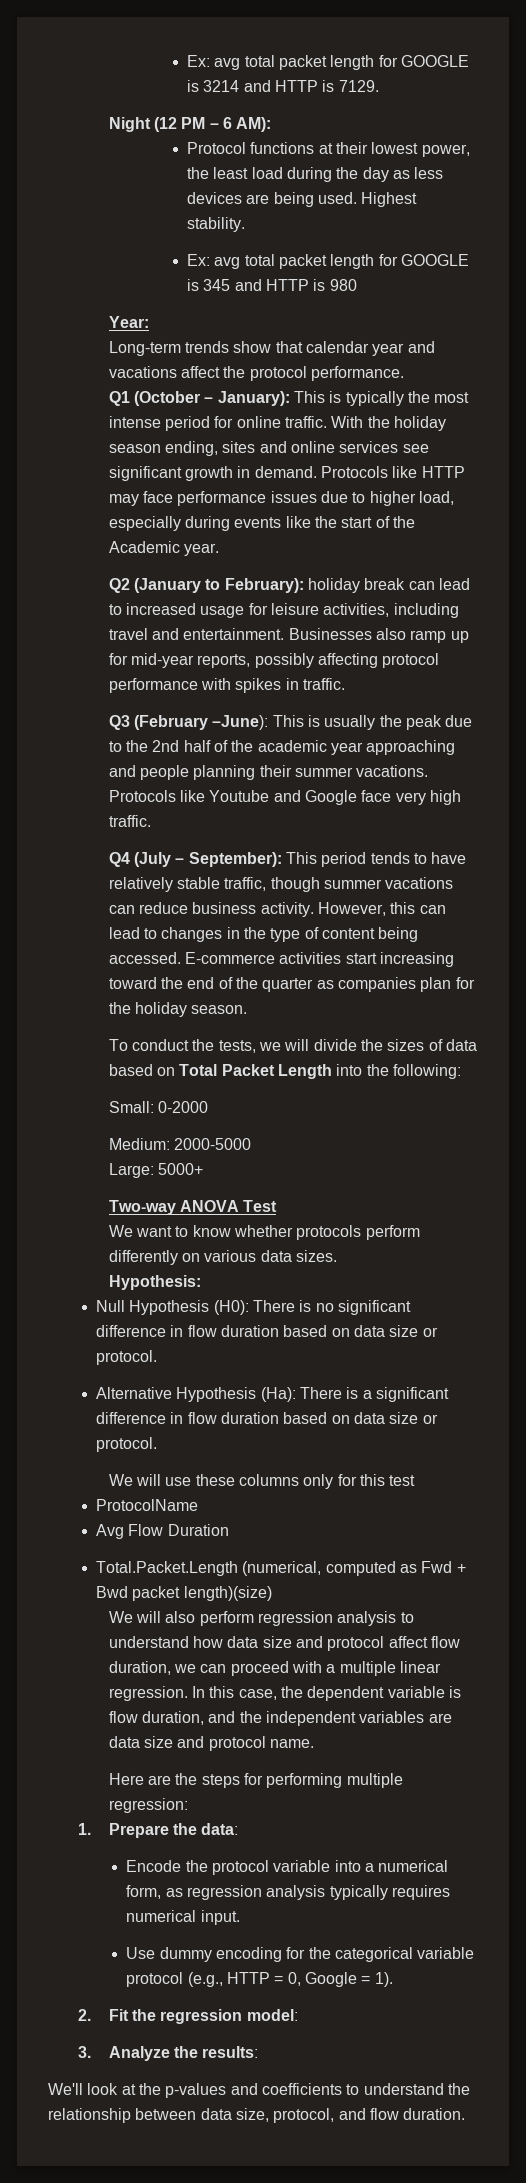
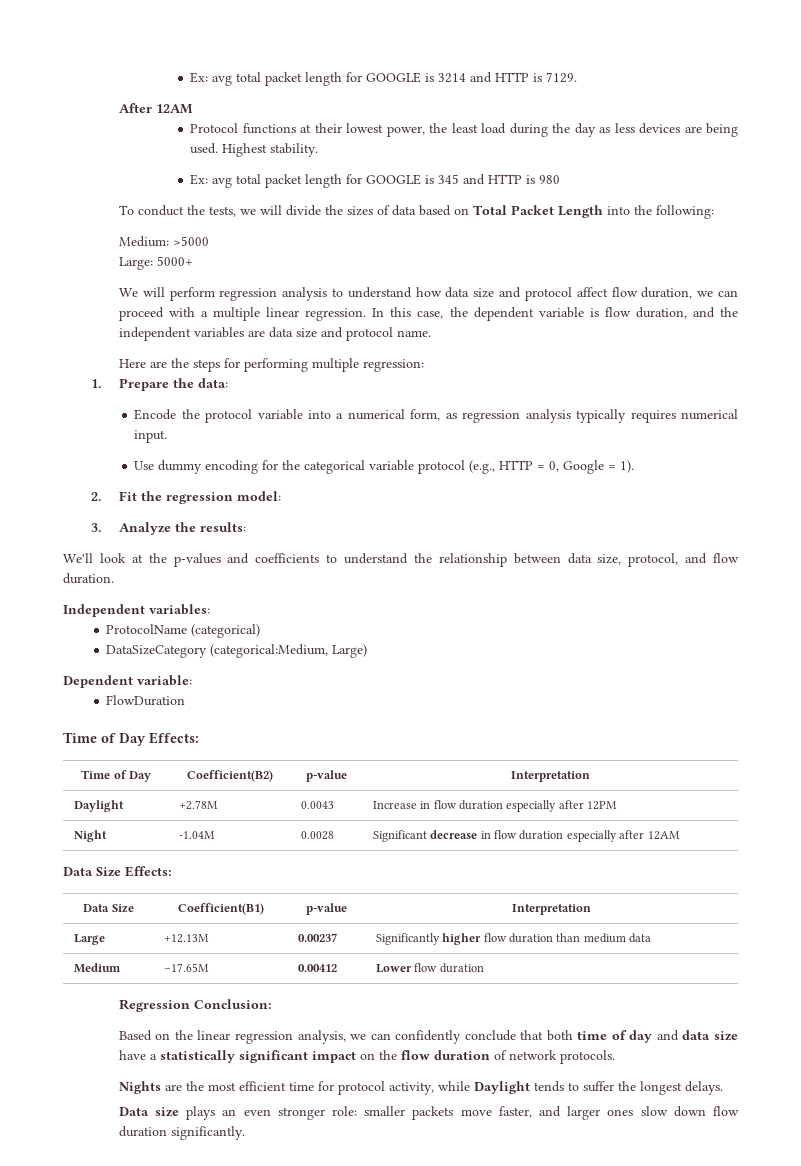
- Night (12 PM – 6 AM):
+ After 12AM
- Year:
- Long-term trends show that calendar year and vacations affect the protocol performance.
- Q1 (October – January): This is typically the most intense period for online traffic. With the holiday season ending, sites and online services see significant growth in demand. Protocols like HTTP may face performance issues due to higher load, especially during events like the start of the Academic year.
- Q2 (January to February): holiday break can lead to increased usage for leisure activities, including travel and entertainment. Businesses also ramp up for mid-year reports, possibly affecting protocol performance with spikes in traffic.
- Q3 (February –June): This is usually the peak due to the 2nd half of the academic year approaching and people planning their summer vacations. Protocols like Youtube and Google face very high traffic.
- Q4 (July – September): This period tends to have relatively stable traffic, though summer vacations can reduce business activity. However, this can lead to changes in the type of content being accessed. E-commerce activities start increasing toward the end of the quarter as companies plan for the holiday season.
- Small: 0-2000
- Medium: 2000-5000
+ Medium: >5000
- Two-way ANOVA Test
- We want to know whether protocols perform differently on various data sizes.
- Hypothesis:
- Null Hypothesis (H0): There is no significant difference in flow duration based on data size or protocol.
- Alternative Hypothesis (Ha): There is a significant difference in flow duration based on data size or protocol.
- We will use these columns only for this test
- ProtocolName
- Avg Flow Duration
- Total.Packet.Length (numerical, computed as Fwd + Bwd packet length)(size)
- We will also perform regression analysis to understand how data size and protocol affect flow duration, we can proceed with a multiple linear regression.
+ We will perform regression analysis to understand how data size and protocol affect flow duration, we can proceed with a multiple linear regression.
+ Independent variables:
+ ProtocolName (categorical)
+ DataSizeCategory (categorical:Medium, Large)
+ Dependent variable:
+ FlowDuration
+ Time of Day Effects:
+ Time of Day | Coefficient(B2) | p-value | Interpretation
+ Daylight | +2.78M | 0.0043 | Increase in flow duration especially after 12PM
+ Night | -1.04M | 0.0028 | Significant decrease in flow duration especially after 12AM
+ Data Size Effects:
+ Data Size | Coefficient(B1) | p-value | Interpretation
+ Large | +12.13M | 0.00237 | Significantly higher flow duration than medium data
+ Medium | –17.65M | 0.00412 | Lower flow duration
+ Regression Conclusion:
+ Based on the linear regression analysis, we can confidently conclude that both time of day and data size have a statistically significant impact on the flow duration of network protocols.
+ Nights are the most efficient time for protocol activity, while Daylight tends to suffer the longest delays.
+ Data size plays an even stronger role: smaller packets move faster, and larger ones slow down flow duration significantly.

